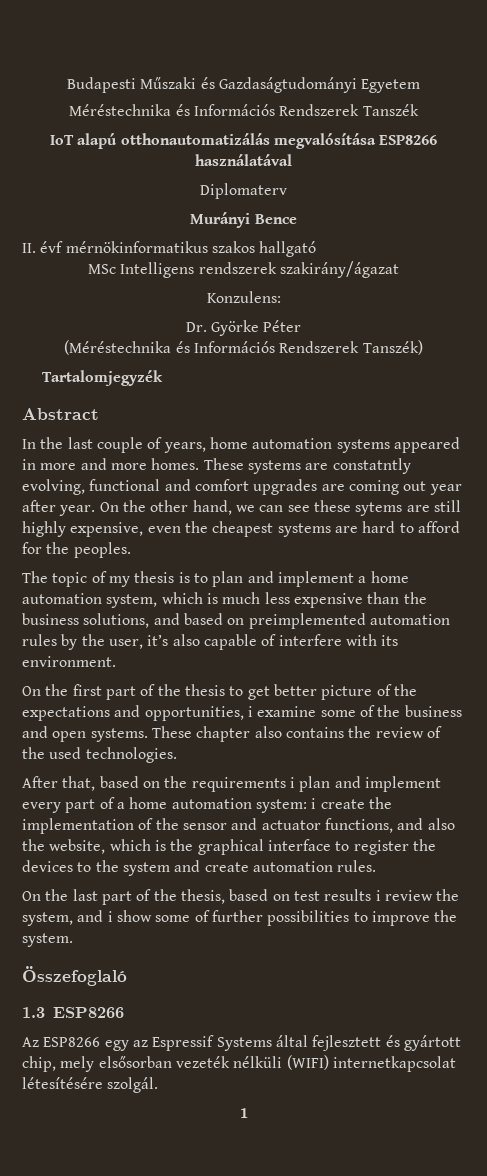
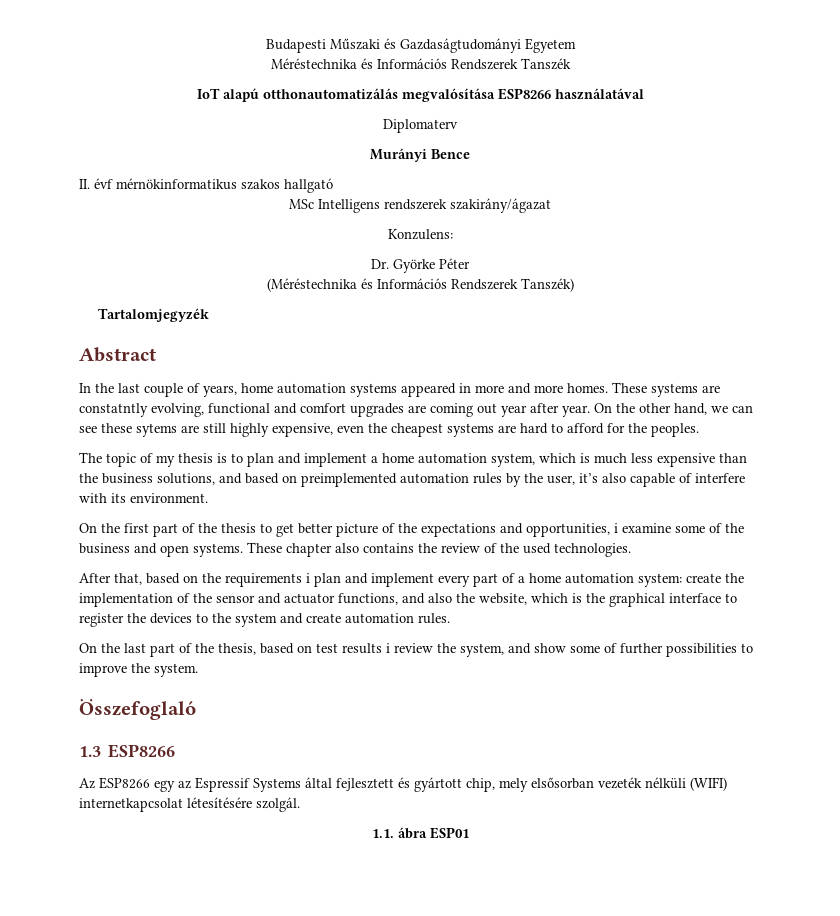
- After that, based on the requirements i plan and implement every part of a home automation system: i create the implementation of the sensor and actuator functions, and also the website, which is the graphical interface to register the devices to the system and create automation rules.
+ After that, based on the requirements i plan and implement every part of a home automation system: create the implementation of the sensor and actuator functions, and also the website, which is the graphical interface to register the devices to the system and create automation rules.
- On the last part of the thesis, based on test results i review the system, and i show some of further possibilities to improve the system.
+ On the last part of the thesis, based on test results i review the system, and show some of further possibilities to improve the system.
- 1
+ 1.1. ábra ESP01

